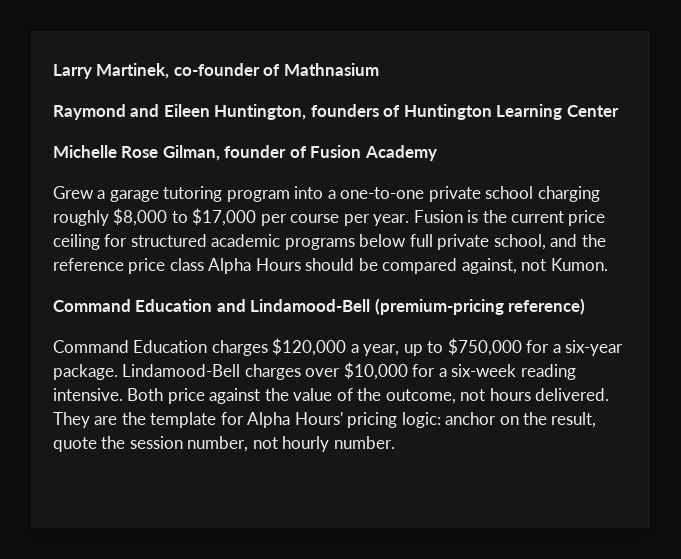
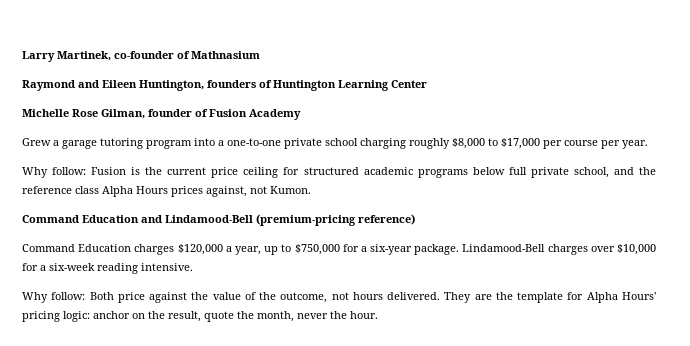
- Grew a garage tutoring program into a one-to-one private school charging roughly $8,000 to $17,000 per course per year. Fusion is the current price ceiling for structured academic programs below full private school, and the reference price class Alpha Hours should be compared against, not Kumon.
+ Grew a garage tutoring program into a one-to-one private school charging roughly $8,000 to $17,000 per course per year.
+ Why follow: Fusion is the current price ceiling for structured academic programs below full private school, and the reference class Alpha Hours prices against, not Kumon.
- Lindamood-Bell charges over $10,000 for a six-week reading intensive. Both price against the value of the outcome, not hours delivered.
+ Lindamood-Bell charges over $10,000 for a six-week reading intensive.
+ Why follow: Both price against the value of the outcome, not hours delivered.
- They are the template for Alpha Hours' pricing logic: anchor on the result, quote the session number, not hourly number.
+ They are the template for Alpha Hours' pricing logic: anchor on the result, quote the month, never the hour.

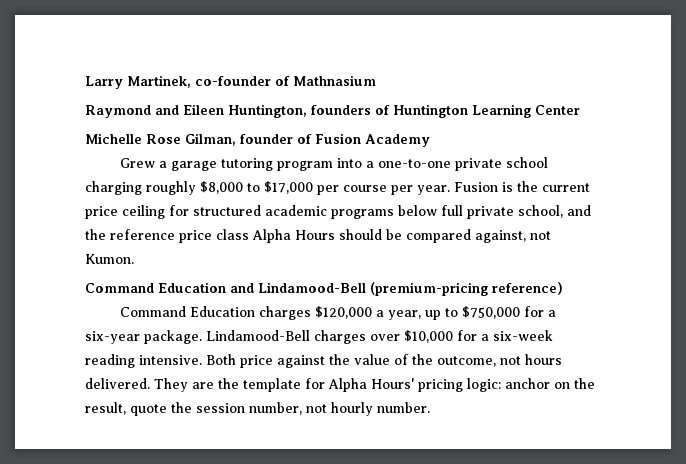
- Grew a garage tutoring program into a one-to-one private school charging roughly $8,000 to $17,000 per course per year.
- Why follow: Fusion is the current price ceiling for structured academic programs below full private school, and the reference class Alpha Hours prices against, not Kumon.
+ Grew a garage tutoring program into a one-to-one private school charging roughly $8,000 to $17,000 per course per year. Fusion is the current price ceiling for structured academic programs below full private school, and the reference price class Alpha Hours should be compared against, not Kumon.
- Lindamood-Bell charges over $10,000 for a six-week reading intensive.
- Why follow: Both price against the value of the outcome, not hours delivered.
+ Lindamood-Bell charges over $10,000 for a six-week reading intensive. Both price against the value of the outcome, not hours delivered.
- They are the template for Alpha Hours' pricing logic: anchor on the result, quote the month, never the hour.
+ They are the template for Alpha Hours' pricing logic: anchor on the result, quote the session number, not hourly number.

